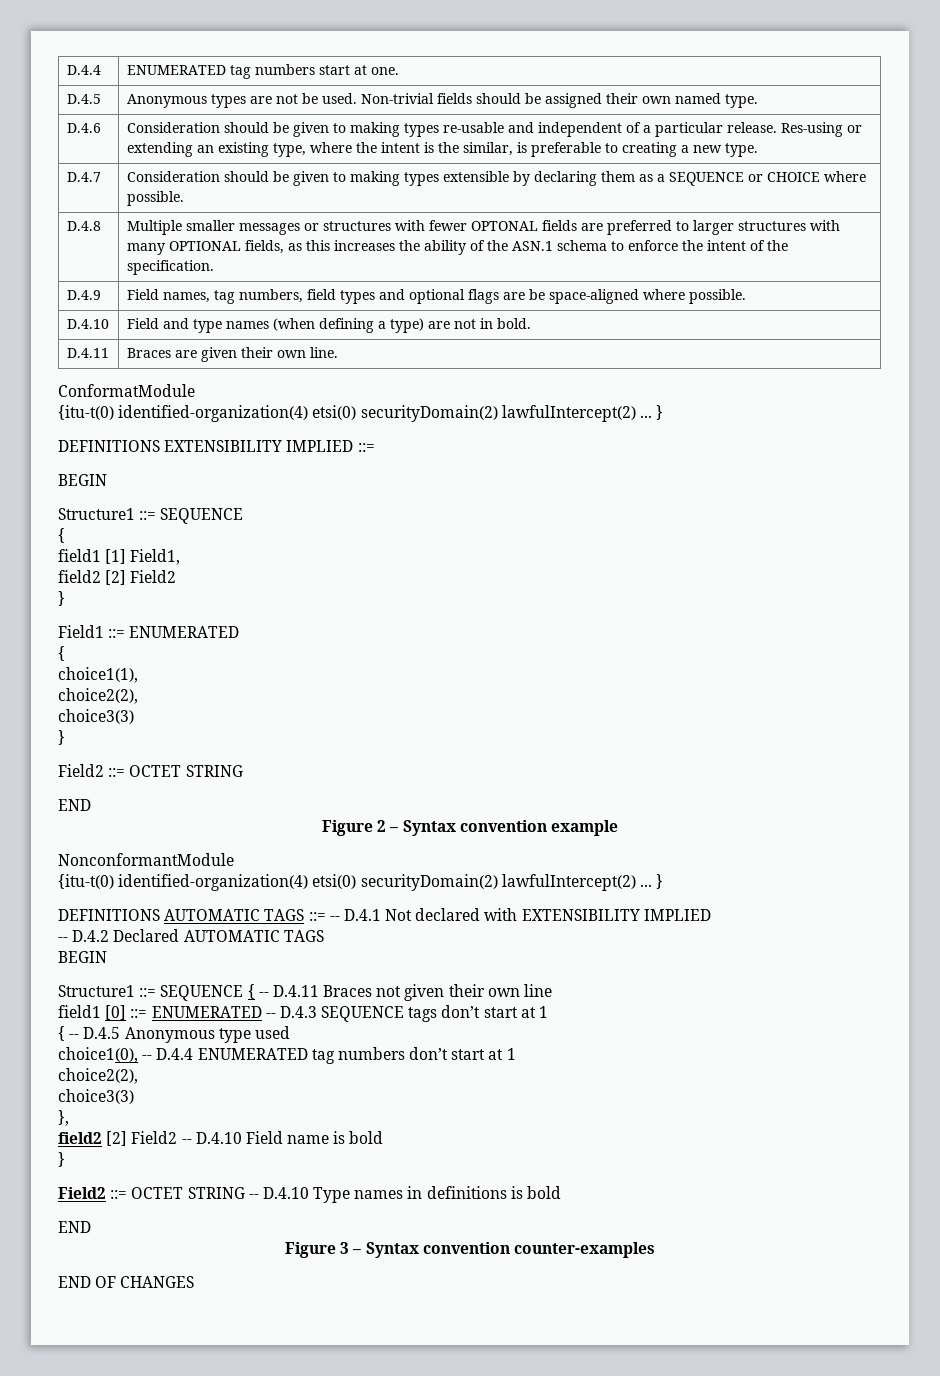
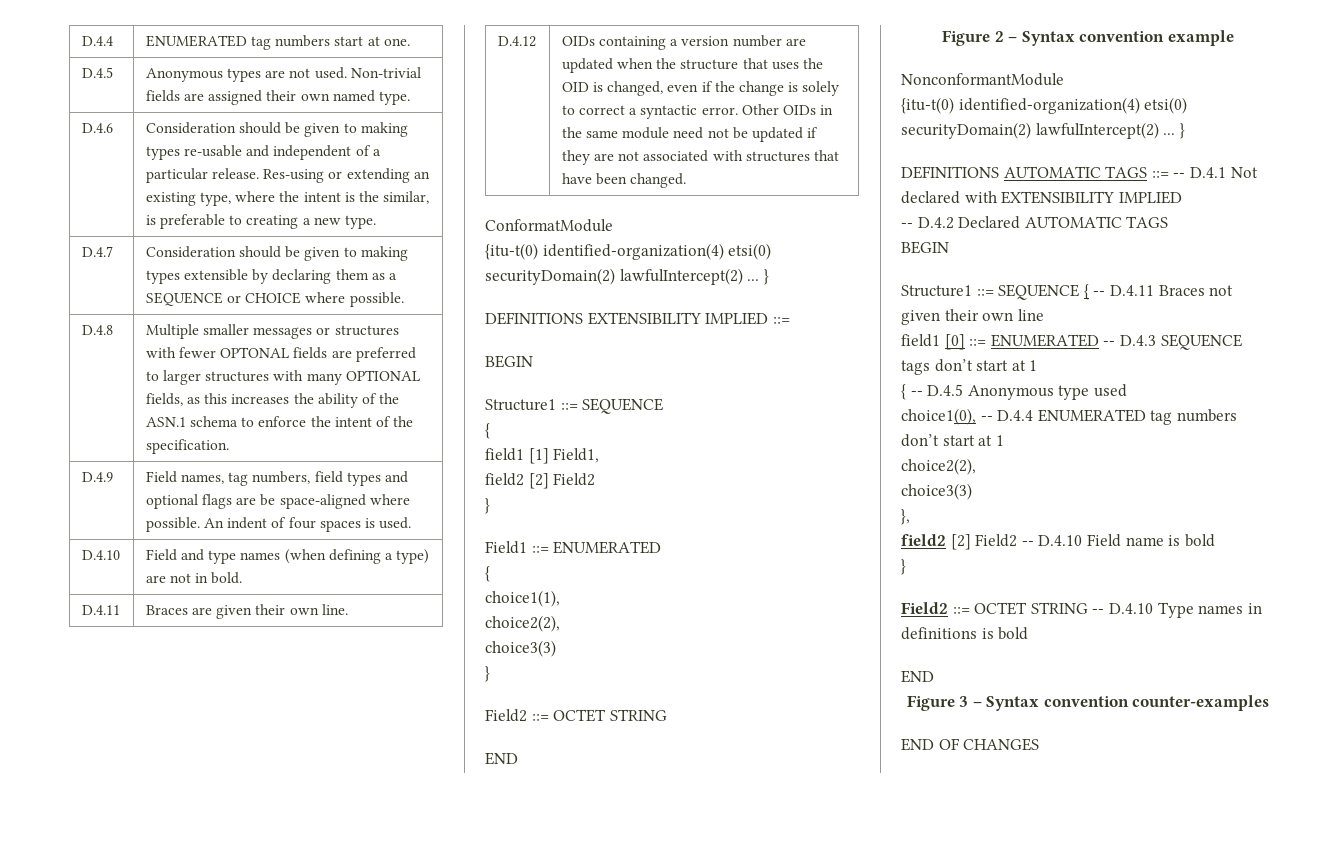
- D.4.5 | Anonymous types are not be used. Non-trivial fields should be assigned their own named type.
+ D.4.5 | Anonymous types are not used. Non-trivial fields are assigned their own named type.
- D.4.9 | Field names, tag numbers, field types and optional flags are be space-aligned where possible.
+ D.4.9 | Field names, tag numbers, field types and optional flags are be space-aligned where possible. An indent of four spaces is used.
+ D.4.12 | OIDs containing a version number are updated when the structure that uses the OID is changed, even if the change is solely to correct a syntactic error. Other OIDs in the same module need not be updated if they are not associated with structures that have been changed.

